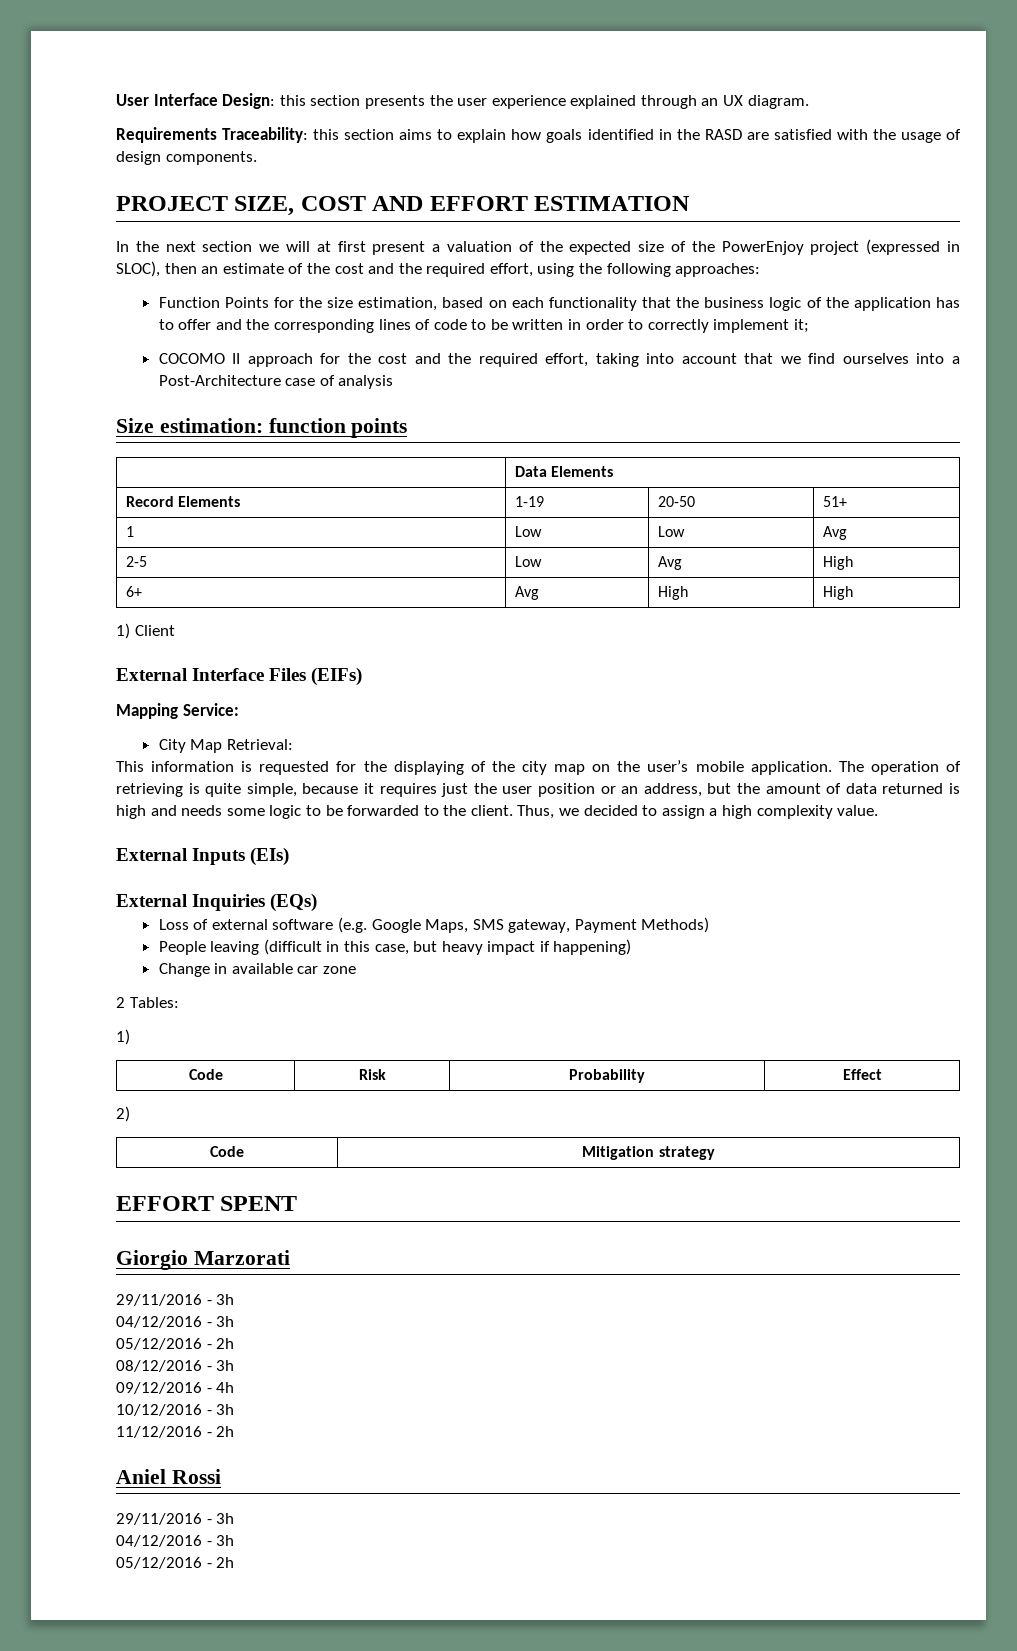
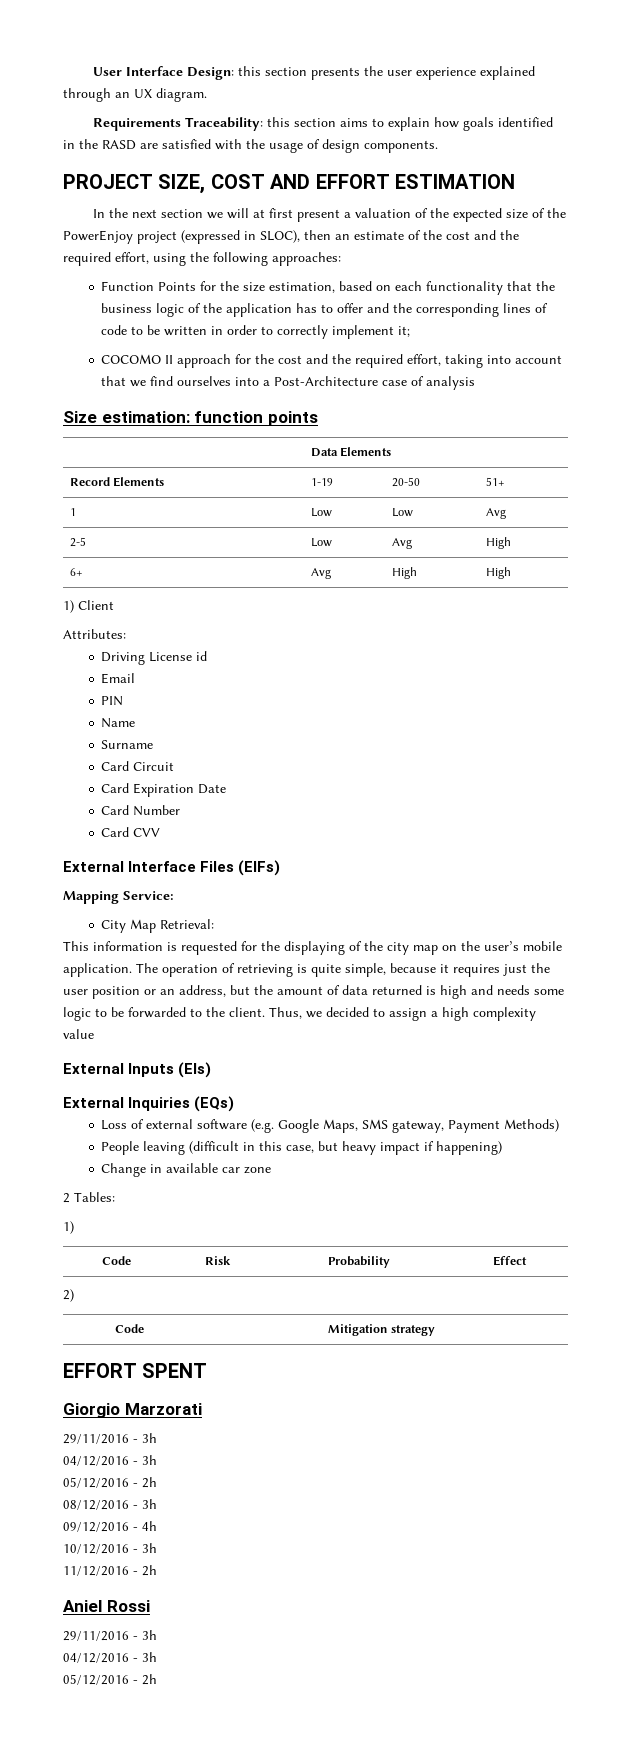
+ Attributes:
+ Driving License id
+ Email
+ PIN
+ Name
+ Surname
+ Card Circuit
+ Card Expiration Date
+ Card Number
+ Card CVV
- Thus, we decided to assign a high complexity value.
+ Thus, we decided to assign a high complexity value

